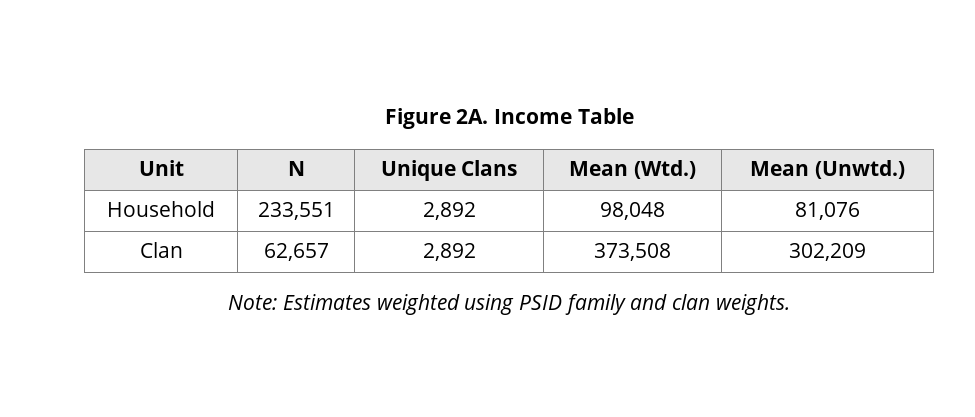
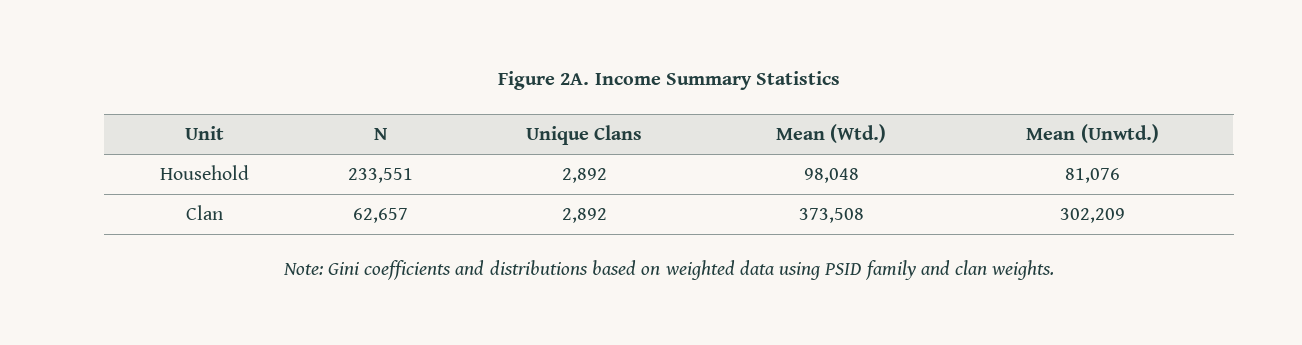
- Income Table
+ Income Summary Statistics
- Note: Estimates weighted using PSID family and clan weights.
+ Note: Gini coefficients and distributions based on weighted data using PSID family and clan weights.

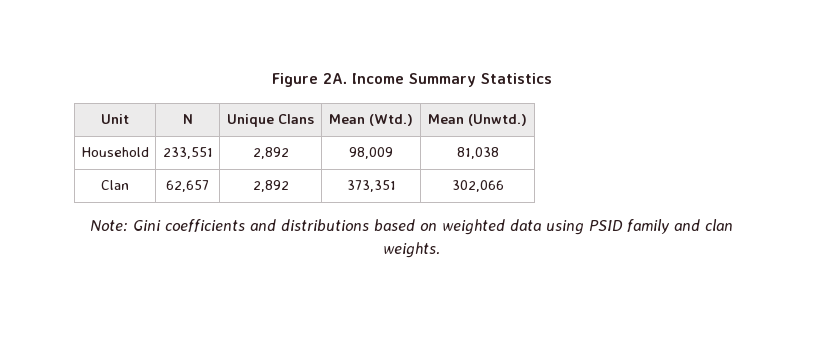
- Household | 233,551 | 2,892 | 98,048 | 81,076
+ Household | 233,551 | 2,892 | 98,009 | 81,038
- Clan | 62,657 | 2,892 | 373,508 | 302,209
+ Clan | 62,657 | 2,892 | 373,351 | 302,066

